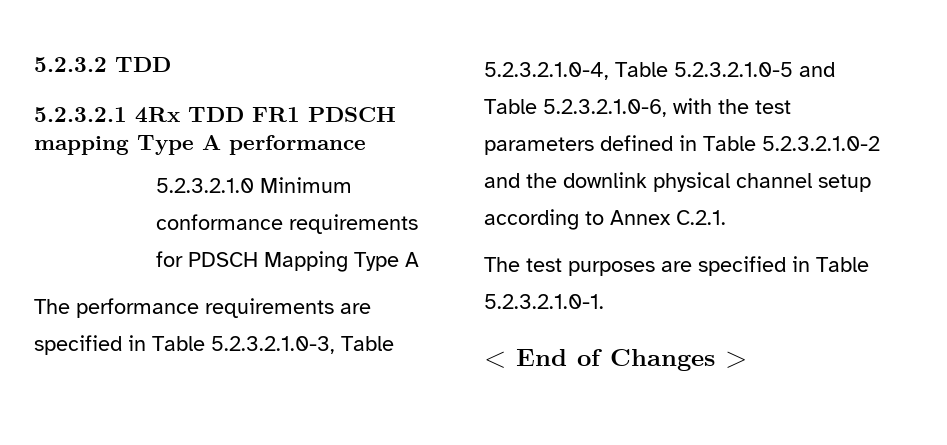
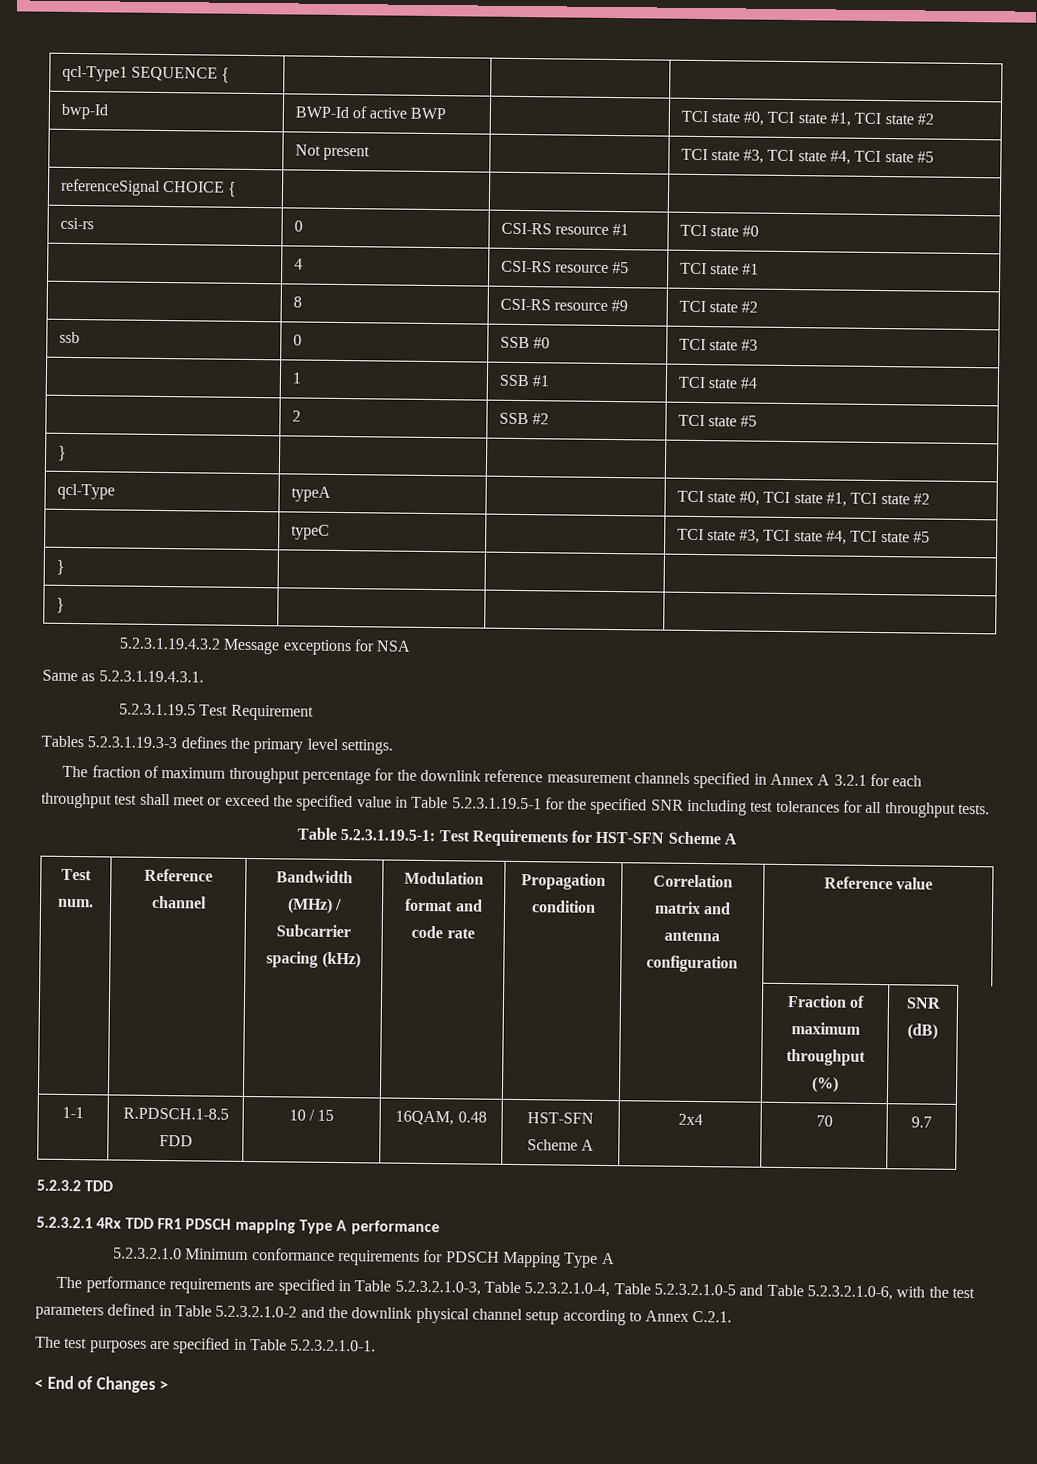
+ qcl-Type1 SEQUENCE { | | |
+ bwp-Id | BWP-Id of active BWP | | TCI state #0, TCI state #1, TCI state #2
+ | Not present | | TCI state #3, TCI state #4, TCI state #5
+ referenceSignal CHOICE { | | |
+ csi-rs | 0 | CSI-RS resource #1 | TCI state #0
+ | 4 | CSI-RS resource #5 | TCI state #1
+ | 8 | CSI-RS resource #9 | TCI state #2
+ ssb | 0 | SSB #0 | TCI state #3
+ | 1 | SSB #1 | TCI state #4
+ | 2 | SSB #2 | TCI state #5
+ } | | |
+ qcl-Type | typeA | | TCI state #0, TCI state #1, TCI state #2
+ | typeC | | TCI state #3, TCI state #4, TCI state #5
+ } | | |
+ } | | |
+ 5.2.3.1.19.4.3.2 Message exceptions for NSA
+ Same as 5.2.3.1.19.4.3.1.
+ 5.2.3.1.19.5 Test Requirement
+ Tables 5.2.3.1.19.3-3 defines the primary level settings.
+ The fraction of maximum throughput percentage for the downlink reference measurement channels specified in Annex A 3.2.1 for each throughput test shall meet or exceed the specified value in Table 5.2.3.1.19.5-1 for the specified SNR including test tolerances for all throughput tests.
+ Table 5.2.3.1.19.5-1: Test Requirements for HST-SFN Scheme A
+ Test num. | Reference channel | Bandwidth (MHz) / Subcarrier spacing (kHz) | Modulation format and code rate | Propagation condition | Correlation matrix and antenna configuration | Reference value
+ | | | | | | Fraction of maximum throughput (%) | SNR (dB)
+ 1-1 | R.PDSCH.1-8.5 FDD | 10 / 15 | 16QAM, 0.48 | HST-SFN Scheme A | 2x4 | 70 | 9.7

